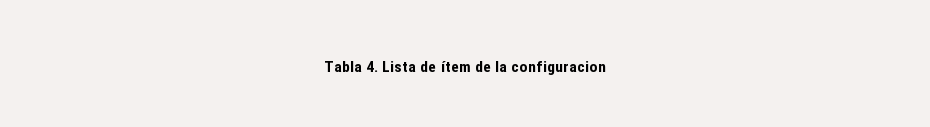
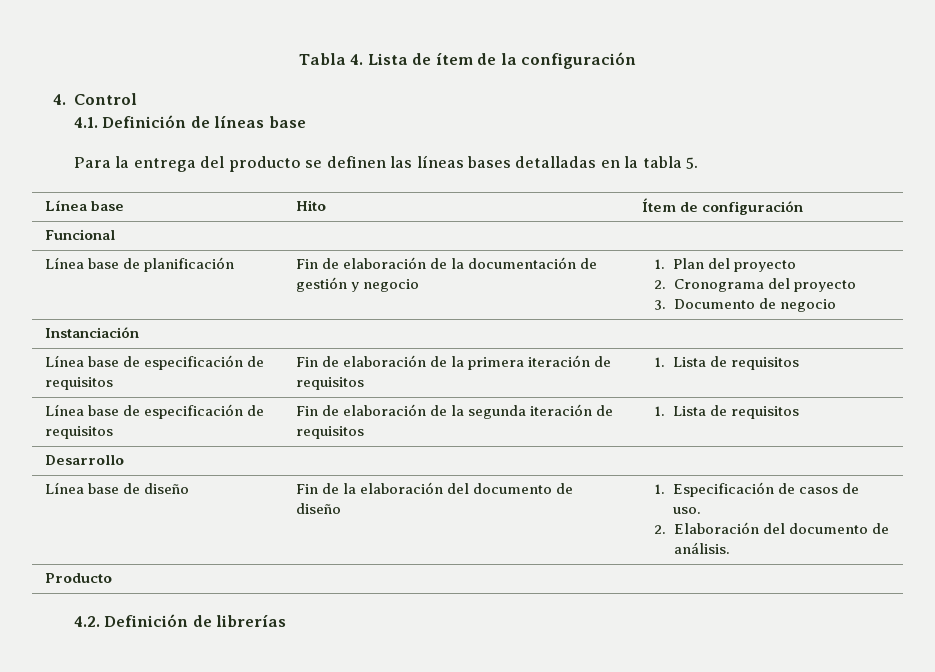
- Tabla 4. Lista de ítem de la configuracion
+ Tabla 4. Lista de ítem de la configuración
+ 4. Control
+ 4.1. Definición de líneas base
+ Para la entrega del producto se definen las líneas bases detalladas en la tabla 5.
+ Línea base | Hito | Ítem de configuración
+ Funcional
+ Línea base de planificación | Fin de elaboración de la documentación de gestión y negocio | 1. Plan del proyecto
+ 2. Cronograma del proyecto
+ 3. Documento de negocio
+ Instanciación
+ Línea base de especificación de requisitos | Fin de elaboración de la primera iteración de requisitos | 1. Lista de requisitos
+ Línea base de especificación de requisitos | Fin de elaboración de la segunda iteración de requisitos | 1. Lista de requisitos
+ Desarrollo
+ Línea base de diseño | Fin de la elaboración del documento de diseño | 1. Especificación de casos de uso.
+ 2. Elaboración del documento de análisis.
+ Producto
+ 4.2. Definición de librerías

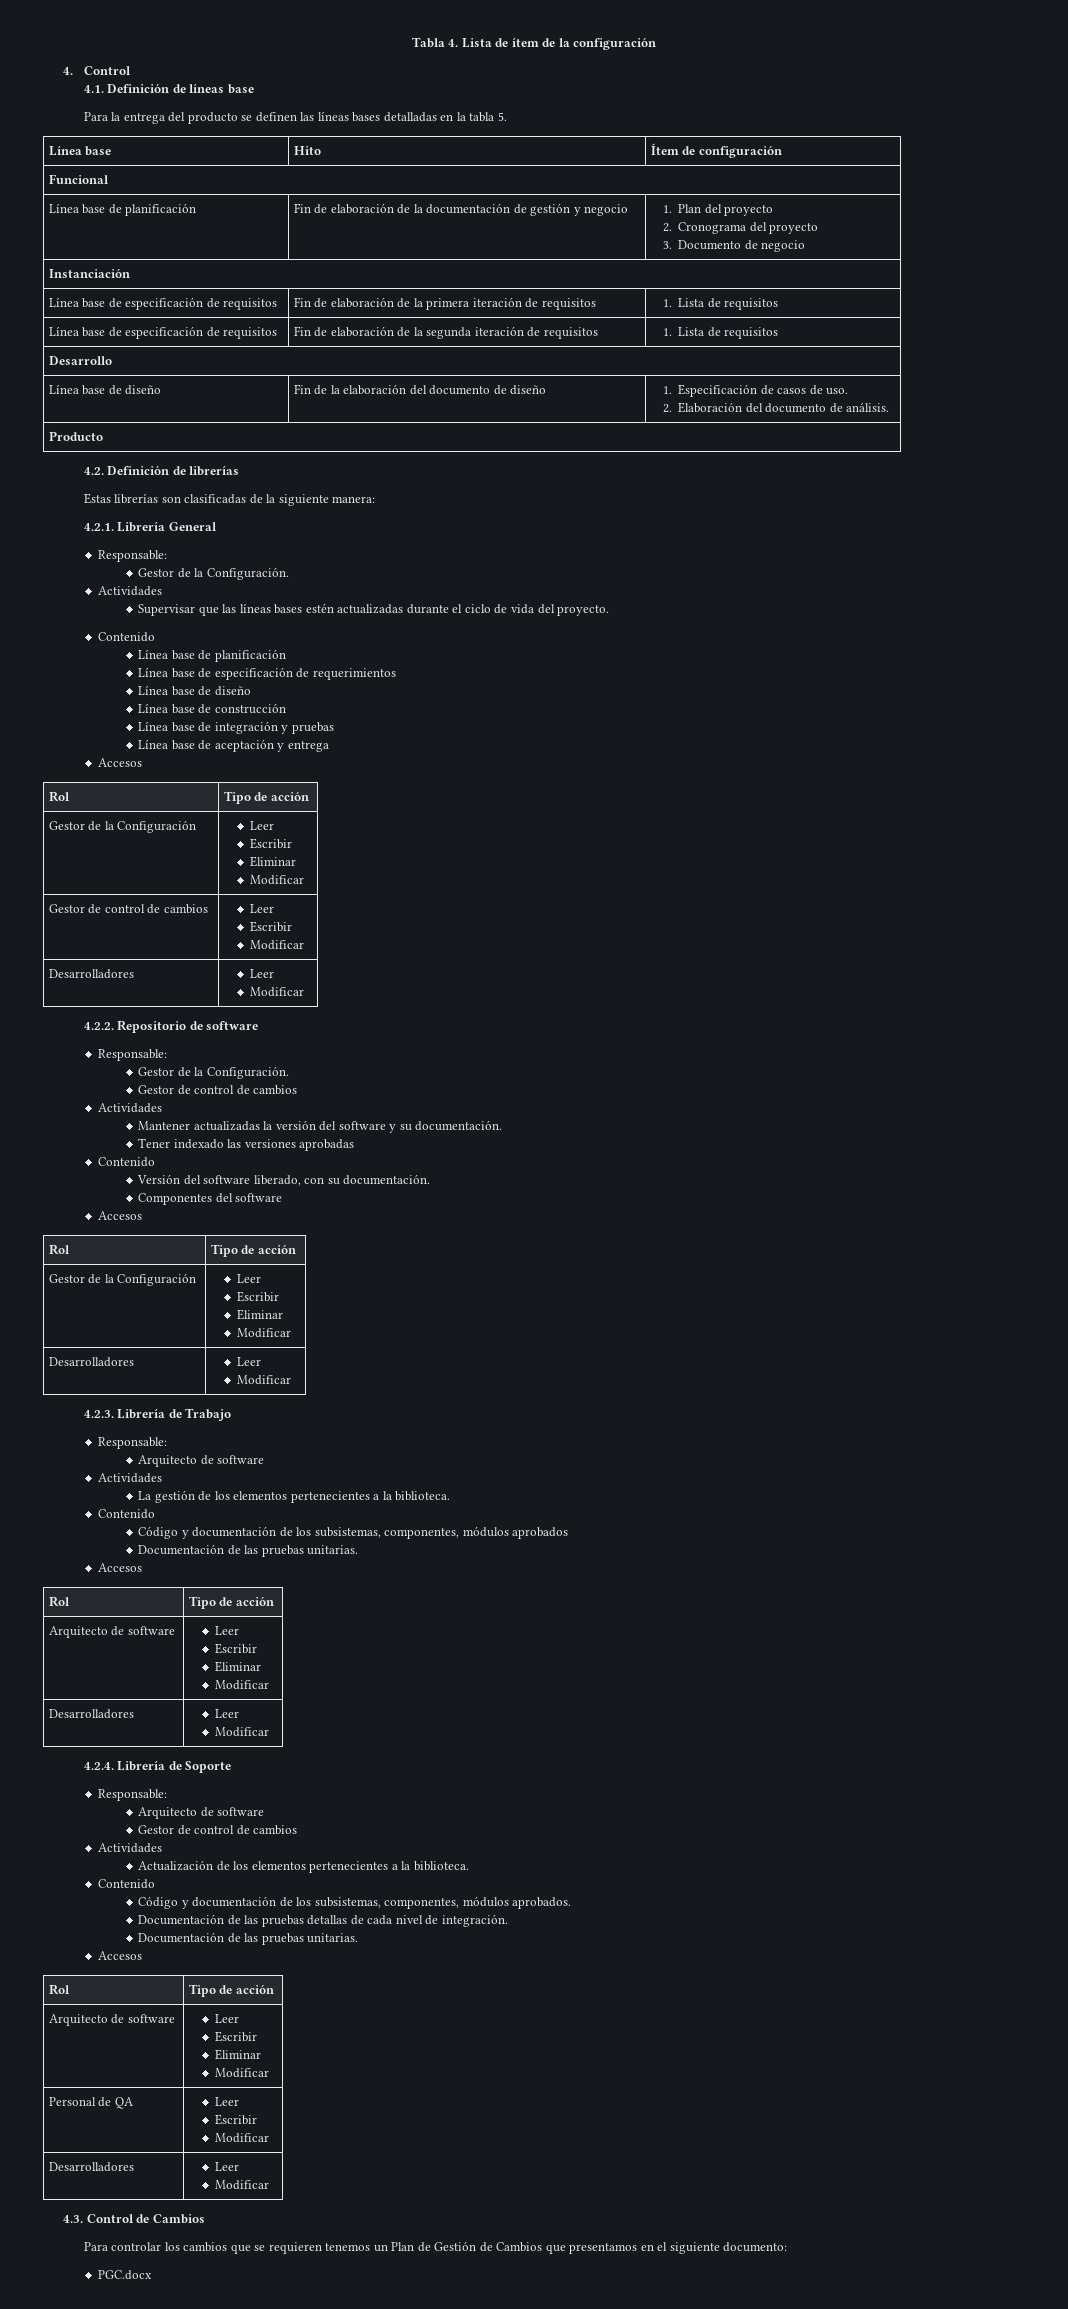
+ Estas librerías son clasificadas de la siguiente manera:
+ 4.2.1. Librería General
+ Responsable:
+ Gestor de la Configuración.
+ Actividades
+ Supervisar que las líneas bases estén actualizadas durante el ciclo de vida del proyecto.
+ Contenido
+ Línea base de planificación
+ Línea base de especificación de requerimientos
+ Línea base de diseño
+ Línea base de construcción
+ Línea base de integración y pruebas
+ Línea base de aceptación y entrega
+ Accesos
+ Rol | Tipo de acción
+ Gestor de la Configuración | Leer
+ Escribir
+ Eliminar
+ Modificar
+ Gestor de control de cambios | Leer
+ Escribir
+ Modificar
+ Desarrolladores | Leer
+ Modificar
+ 4.2.2. Repositorio de software
+ Responsable:
+ Gestor de la Configuración.
+ Gestor de control de cambios
+ Actividades
+ Mantener actualizadas la versión del software y su documentación.
+ Tener indexado las versiones aprobadas
+ Contenido
+ Versión del software liberado, con su documentación.
+ Componentes del software
+ Accesos
+ Rol | Tipo de acción
+ Gestor de la Configuración | Leer
+ Escribir
+ Eliminar
+ Modificar
+ Desarrolladores | Leer
+ Modificar
+ 4.2.3. Librería de Trabajo
+ Responsable:
+ Arquitecto de software
+ Actividades
+ La gestión de los elementos pertenecientes a la biblioteca.
+ Contenido
+ Código y documentación de los subsistemas, componentes, módulos aprobados
+ Documentación de las pruebas unitarias.
+ Accesos
+ Rol | Tipo de acción
+ Arquitecto de software | Leer
+ Escribir
+ Eliminar
+ Modificar
+ Desarrolladores | Leer
+ Modificar
+ 4.2.4. Librería de Soporte
+ Responsable:
+ Arquitecto de software
+ Gestor de control de cambios
+ Actividades
+ Actualización de los elementos pertenecientes a la biblioteca.
+ Contenido
+ Código y documentación de los subsistemas, componentes, módulos aprobados.
+ Documentación de las pruebas detallas de cada nivel de integración.
+ Documentación de las pruebas unitarias.
+ Accesos
+ Rol | Tipo de acción
+ Arquitecto de software | Leer
+ Escribir
+ Eliminar
+ Modificar
+ Personal de QA | Leer
+ Escribir
+ Modificar
+ Desarrolladores | Leer
+ Modificar
+ 4.3. Control de Cambios
+ Para controlar los cambios que se requieren tenemos un Plan de Gestión de Cambios que presentamos en el siguiente documento:
+ PGC.docx

